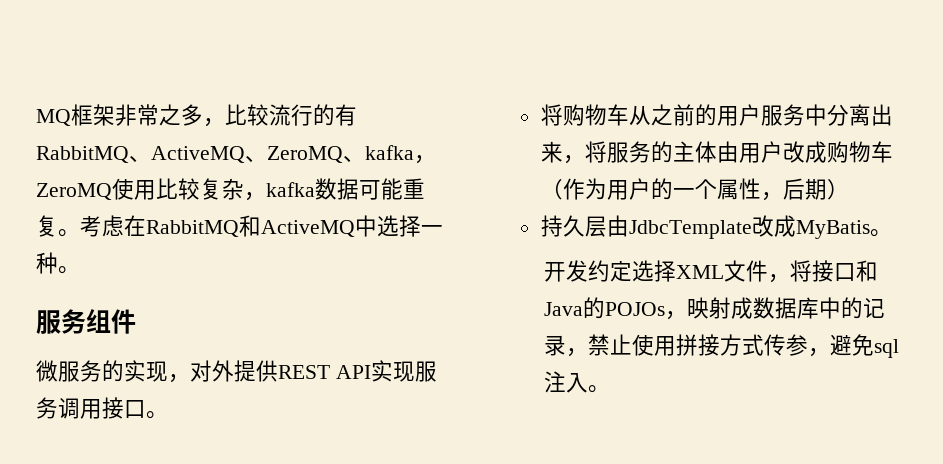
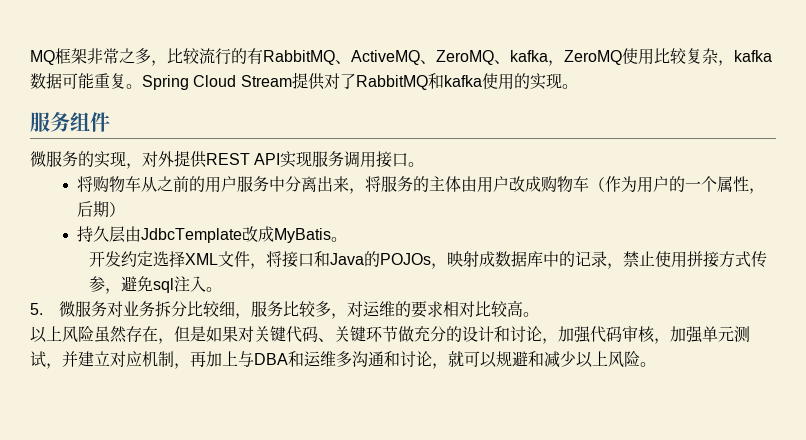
- 考虑在RabbitMQ和ActiveMQ中选择一种。
+ Spring Cloud Stream提供对了RabbitMQ和kafka使用的实现。
+ 5.微服务对业务拆分比较细，服务比较多，对运维的要求相对比较高。
+ 以上风险虽然存在，但是如果对关键代码、关键环节做充分的设计和讨论，加强代码审核，加强单元测试，并建立对应机制，再加上与DBA和运维多沟通和讨论，就可以规避和减少以上风险。

